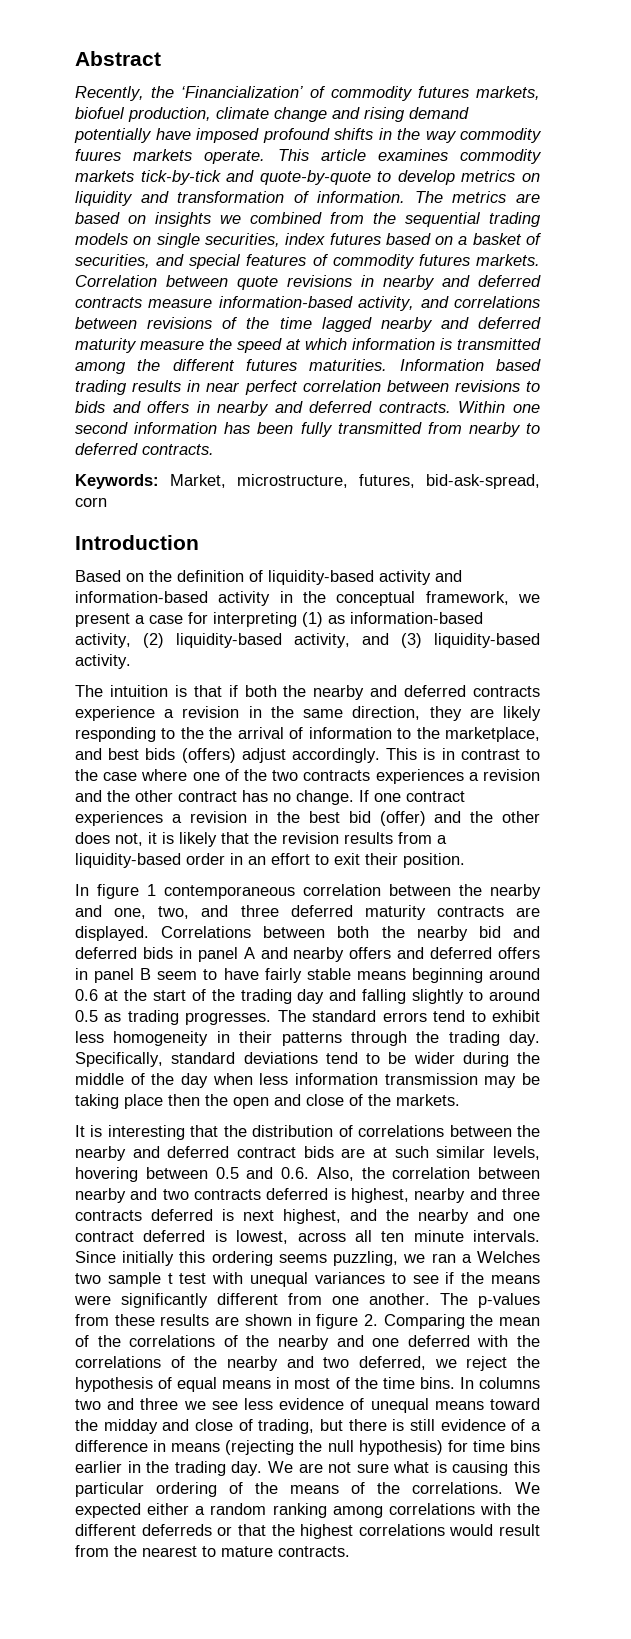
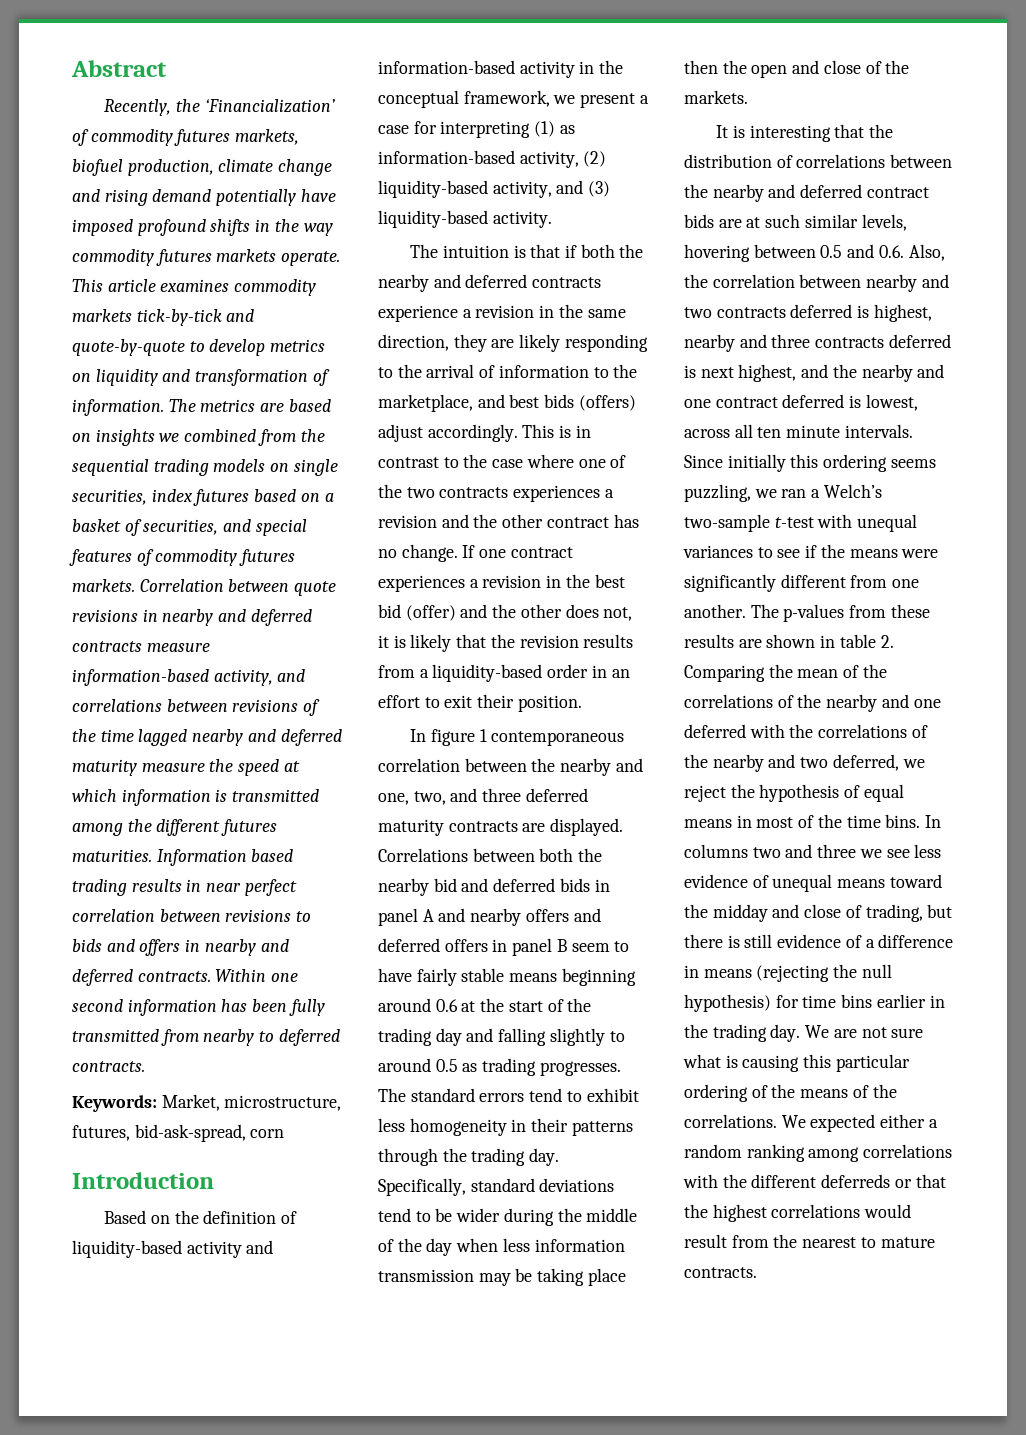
- Recently, the ‘Financialization’ of commodity futures markets, biofuel production, climate change and rising demand potentially have imposed profound shifts in the way commodity fuures markets operate.
+ Recently, the ‘Financialization’ of commodity futures markets, biofuel production, climate change and rising demand potentially have imposed profound shifts in the way commodity futures markets operate.
- The intuition is that if both the nearby and deferred contracts experience a revision in the same direction, they are likely responding to the the arrival of information to the marketplace, and best bids (offers) adjust accordingly.
+ The intuition is that if both the nearby and deferred contracts experience a revision in the same direction, they are likely responding to the arrival of information to the marketplace, and best bids (offers) adjust accordingly.
- Since initially this ordering seems puzzling, we ran a Welches two sample t test with unequal variances to see if the means were significantly different from one another.
+ Since initially this ordering seems puzzling, we ran a Welch’s two-sample t-test with unequal variances to see if the means were significantly different from one another.
- The p-values from these results are shown in figure 2. Comparing the mean of the correlations of the nearby and one deferred with the correlations of the nearby and two deferred, we reject the hypothesis of equal means in most of the time bins.
+ The p-values from these results are shown in table 2. Comparing the mean of the correlations of the nearby and one deferred with the correlations of the nearby and two deferred, we reject the hypothesis of equal means in most of the time bins.

